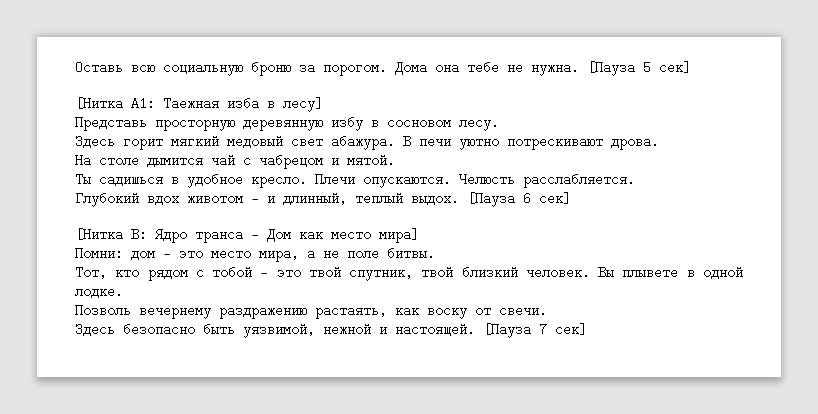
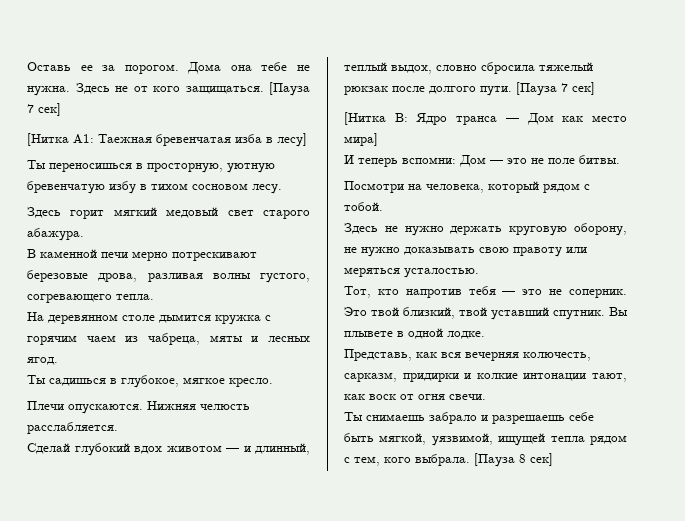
- Оставь всю социальную броню за порогом.
+ Оставь ее за порогом.
- [Пауза 5 сек]
+ Здесь не от кого защищаться. [Пауза 7 сек]
- [Нитка А1: Таежная изба в лесу]
+ [Нитка А1: Таежная бревенчатая изба в лесу]
- Представь просторную деревянную избу в сосновом лесу.
+ Ты переносишься в просторную, уютную бревенчатую избу в тихом сосновом лесу.
- Здесь горит мягкий медовый свет абажура. В печи уютно потрескивают дрова.
+ Здесь горит мягкий медовый свет старого абажура.
+ В каменной печи мерно потрескивают березовые дрова, разливая волны густого, согревающего тепла.
- На столе дымится чай с чабрецом и мятой.
+ На деревянном столе дымится кружка с горячим чаем из чабреца, мяты и лесных ягод.
- Ты садишься в удобное кресло. Плечи опускаются.
+ Ты садишься в глубокое, мягкое кресло.
+ Плечи опускаются.
- Челюсть расслабляется.
+ Нижняя челюсть расслабляется.
- Глубокий вдох животом — и длинный, теплый выдох. [Пауза 6 сек]
+ Сделай глубокий вдох животом — и длинный, теплый выдох, словно сбросила тяжелый рюкзак после долгого пути. [Пауза 7 сек]
- Помни: дом — это место мира, а не поле битвы.
- Тот, кто рядом с тобой — это твой спутник, твой близкий человек.
+ И теперь вспомни: Дом — это не поле битвы.
+ Посмотри на человека, который рядом с тобой.
+ Здесь не нужно держать круговую оборону, не нужно доказывать свою правоту или меряться усталостью.
+ Тот, кто напротив тебя — это не соперник. Это твой близкий, твой уставший спутник.
- Позволь вечернему раздражению растаять, как воску от свечи.
- Здесь безопасно быть уязвимой, нежной и настоящей. [Пауза 7 сек]
+ Представь, как вся вечерняя колючесть, сарказм, придирки и колкие интонации тают, как воск от огня свечи.
+ Ты снимаешь забрало и разрешаешь себе быть мягкой, уязвимой, ищущей тепла рядом с тем, кого выбрала. [Пауза 8 сек]

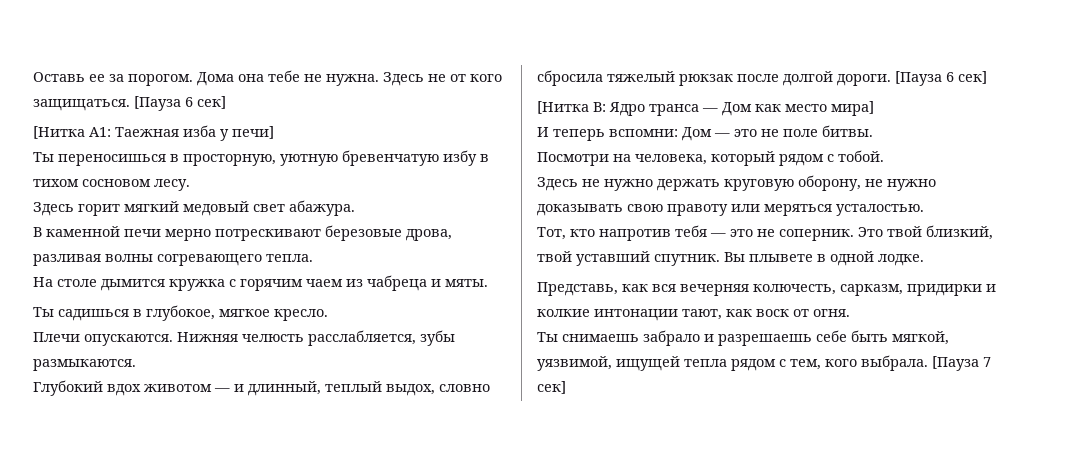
- Здесь не от кого защищаться. [Пауза 7 сек]
+ Здесь не от кого защищаться. [Пауза 6 сек]
- [Нитка А1: Таежная бревенчатая изба в лесу]
+ [Нитка А1: Таежная изба у печи]
- Здесь горит мягкий медовый свет старого абажура.
+ Здесь горит мягкий медовый свет абажура.
- В каменной печи мерно потрескивают березовые дрова, разливая волны густого, согревающего тепла.
+ В каменной печи мерно потрескивают березовые дрова, разливая волны согревающего тепла.
- На деревянном столе дымится кружка с горячим чаем из чабреца, мяты и лесных ягод.
+ На столе дымится кружка с горячим чаем из чабреца и мяты.
- Нижняя челюсть расслабляется.
- Сделай глубокий вдох животом — и длинный, теплый выдох, словно сбросила тяжелый рюкзак после долгого пути. [Пауза 7 сек]
+ Нижняя челюсть расслабляется, зубы размыкаются.
+ Глубокий вдох животом — и длинный, теплый выдох, словно сбросила тяжелый рюкзак после долгой дороги. [Пауза 6 сек]
- Представь, как вся вечерняя колючесть, сарказм, придирки и колкие интонации тают, как воск от огня свечи.
+ Представь, как вся вечерняя колючесть, сарказм, придирки и колкие интонации тают, как воск от огня.
- [Пауза 8 сек]
+ [Пауза 7 сек]

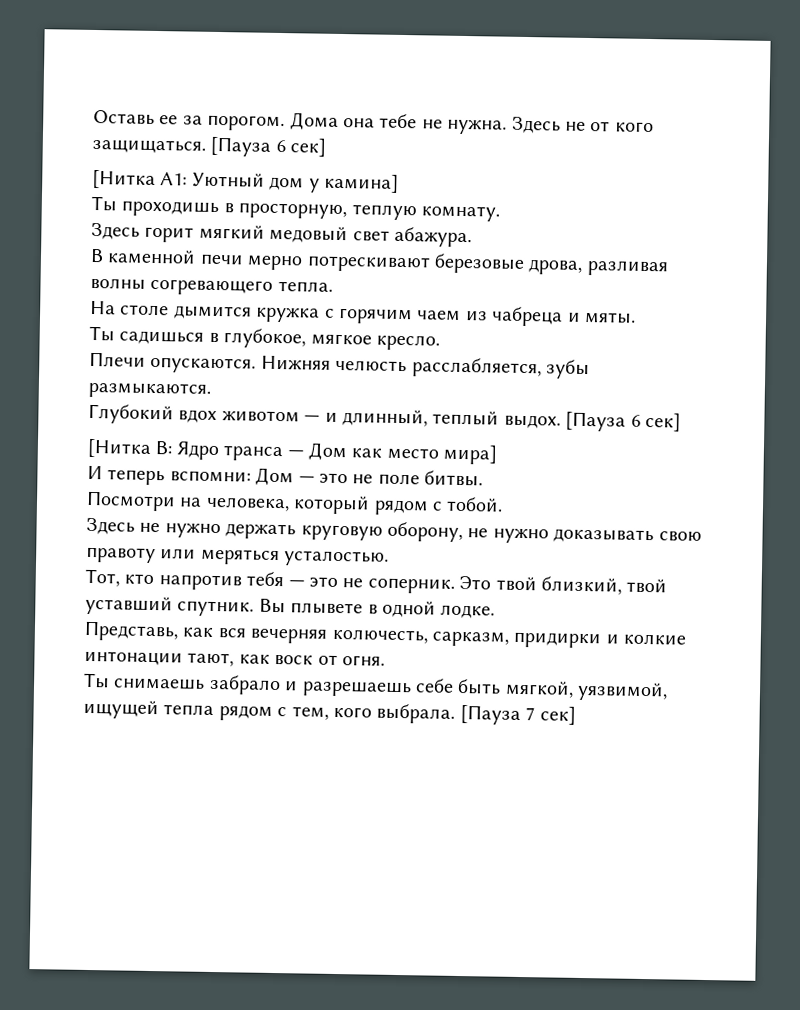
- [Нитка А1: Таежная изба у печи]
- Ты переносишься в просторную, уютную бревенчатую избу в тихом сосновом лесу.
+ [Нитка А1: Уютный дом у камина]
+ Ты проходишь в просторную, теплую комнату.
- Глубокий вдох животом — и длинный, теплый выдох, словно сбросила тяжелый рюкзак после долгой дороги.
+ Глубокий вдох животом — и длинный, теплый выдох.

